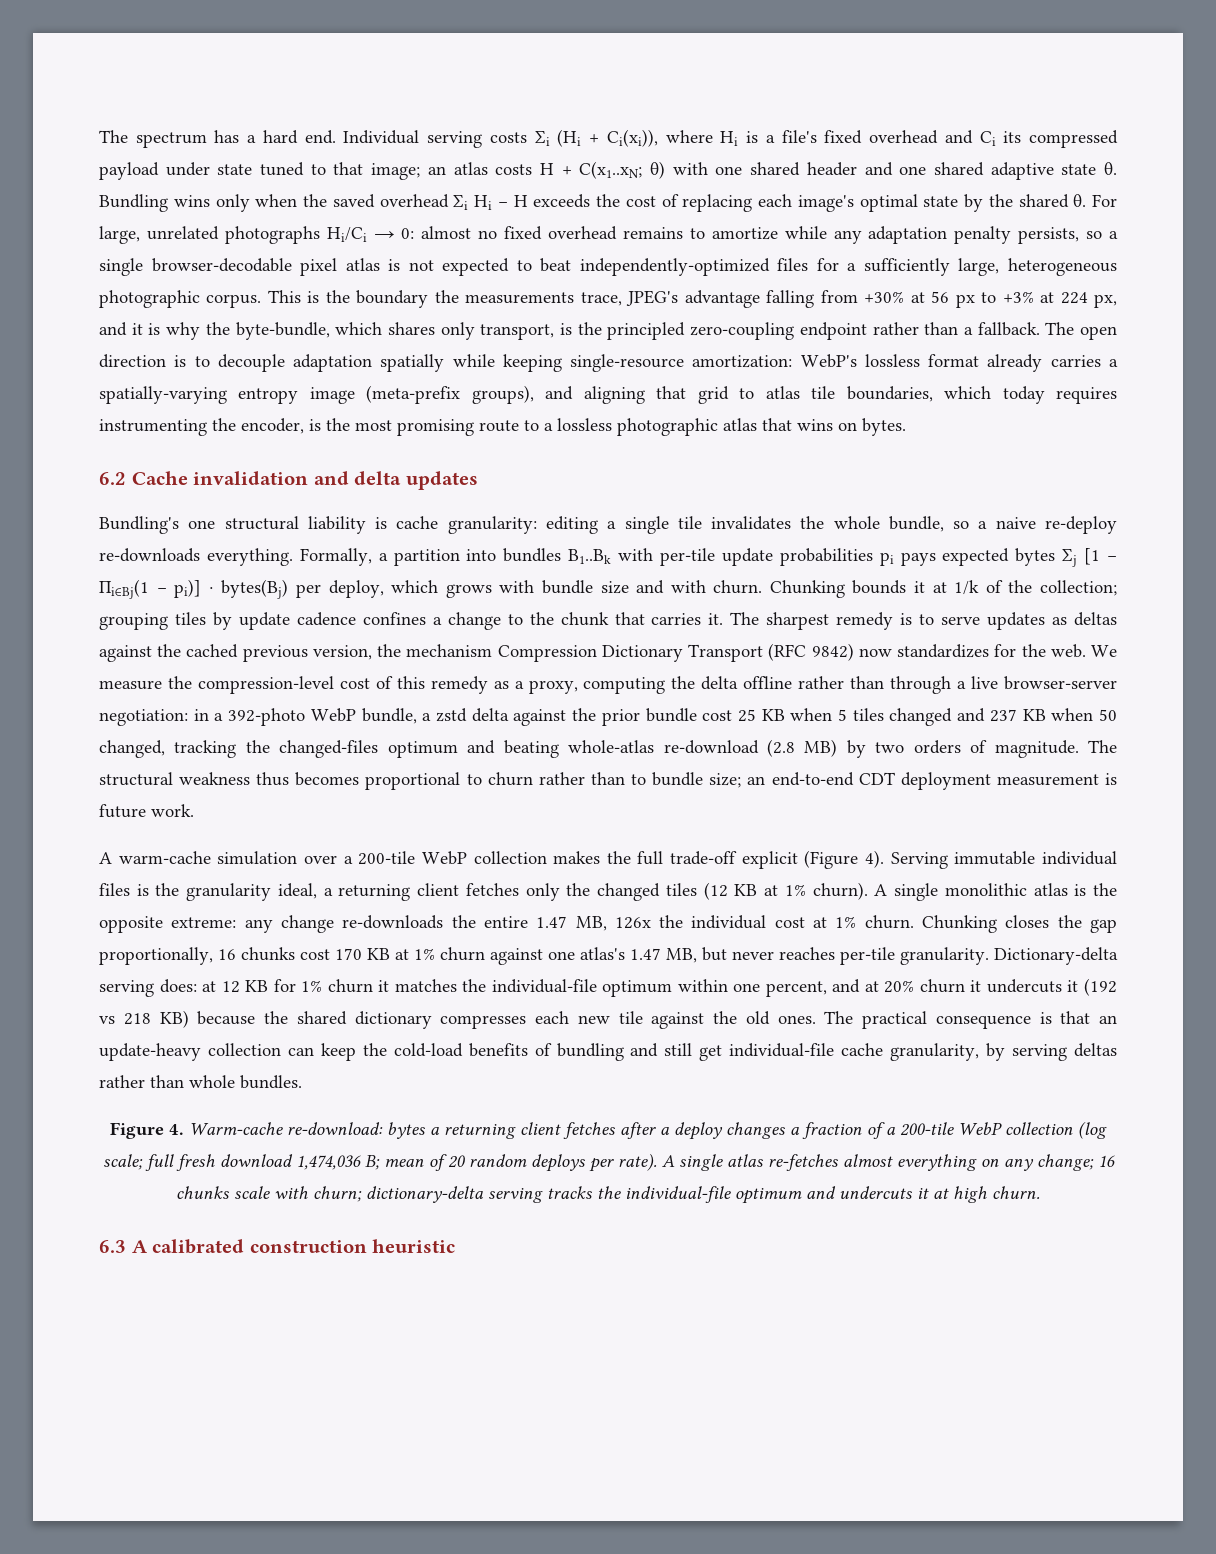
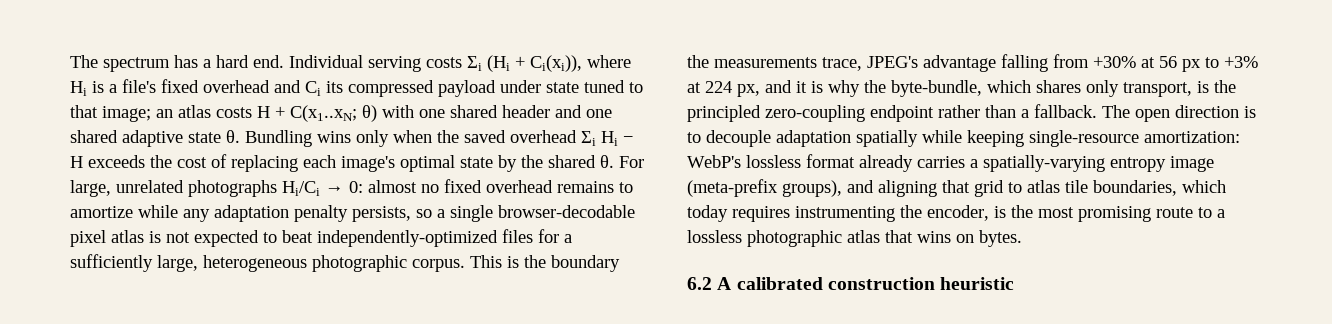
- 6.2 Cache invalidation and delta updates
- Bundling's one structural liability is cache granularity: editing a single tile invalidates the whole bundle, so a naive re-deploy re-downloads everything. Formally, a partition into bundles B1..Bk with per-tile update probabilities pi pays expected bytes Σj [1 − Πi∈Bj(1 − pi)] · bytes(Bj) per deploy, which grows with bundle size and with churn. Chunking bounds it at 1/k of the collection; grouping tiles by update cadence confines a change to the chunk that carries it. The sharpest remedy is to serve updates as deltas against the cached previous version, the mechanism Compression Dictionary Transport (RFC 9842) now standardizes for the web. We measure the compression-level cost of this remedy as a proxy, computing the delta offline rather than through a live browser-server negotiation: in a 392-photo WebP bundle, a zstd delta against the prior bundle cost 25 KB when 5 tiles changed and 237 KB when 50 changed, tracking the changed-files optimum and beating whole-atlas re-download (2.8 MB) by two orders of magnitude. The structural weakness thus becomes proportional to churn rather than to bundle size; an end-to-end CDT deployment measurement is future work.
- A warm-cache simulation over a 200-tile WebP collection makes the full trade-off explicit (Figure 4). Serving immutable individual files is the granularity ideal, a returning client fetches only the changed tiles (12 KB at 1% churn). A single monolithic atlas is the opposite extreme: any change re-downloads the entire 1.47 MB, 126x the individual cost at 1% churn. Chunking closes the gap proportionally, 16 chunks cost 170 KB at 1% churn against one atlas's 1.47 MB, but never reaches per-tile granularity. Dictionary-delta serving does: at 12 KB for 1% churn it matches the individual-file optimum within one percent, and at 20% churn it undercuts it (192 vs 218 KB) because the shared dictionary compresses each new tile against the old ones. The practical consequence is that an update-heavy collection can keep the cold-load benefits of bundling and still get individual-file cache granularity, by serving deltas rather than whole bundles.
- Figure 4. Warm-cache re-download: bytes a returning client fetches after a deploy changes a fraction of a 200-tile WebP collection (log scale; full fresh download 1,474,036 B; mean of 20 random deploys per rate). A single atlas re-fetches almost everything on any change; 16 chunks scale with churn; dictionary-delta serving tracks the individual-file optimum and undercuts it at high churn.
- 6.3 A calibrated construction heuristic
+ 6.2 A calibrated construction heuristic

